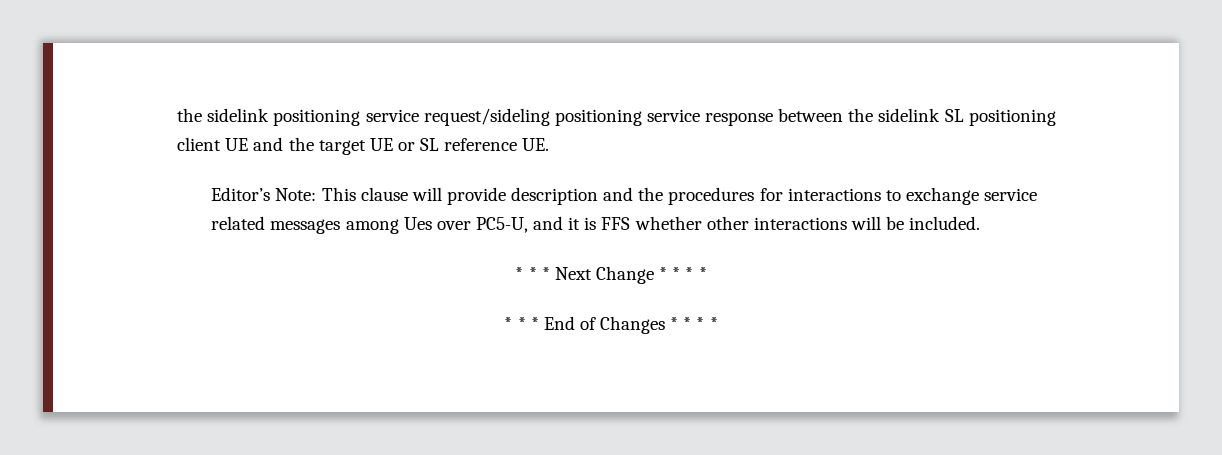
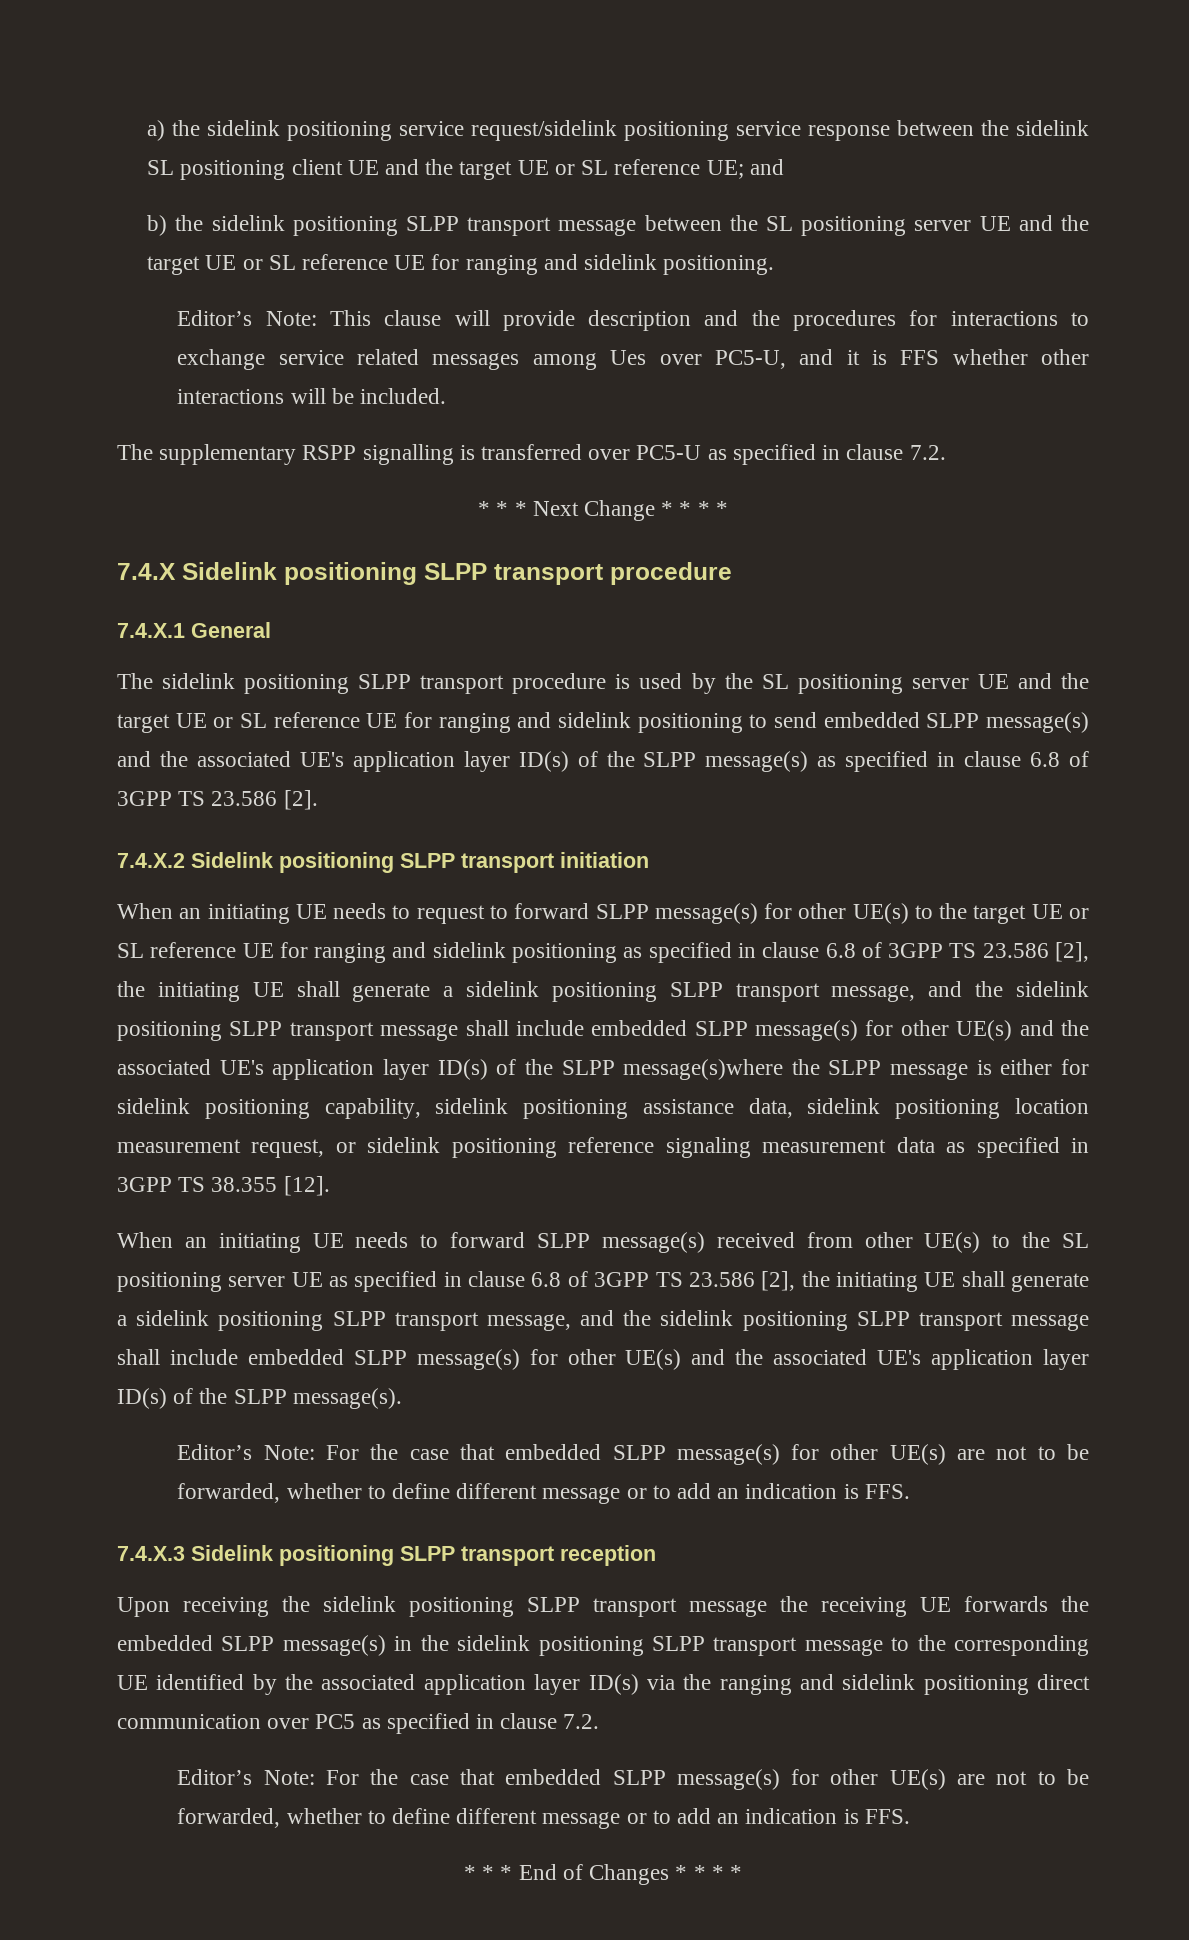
- the sidelink positioning service request/sideling positioning service response between the sidelink SL positioning client UE and the target UE or SL reference UE.
+ a) the sidelink positioning service request/sidelink positioning service response between the sidelink SL positioning client UE and the target UE or SL reference UE; and
+ b) the sidelink positioning SLPP transport message between the SL positioning server UE and the target UE or SL reference UE for ranging and sidelink positioning.
+ The supplementary RSPP signalling is transferred over PC5-U as specified in clause 7.2.
+ 7.4.X Sidelink positioning SLPP transport procedure
+ 7.4.X.1 General
+ The sidelink positioning SLPP transport procedure is used by the SL positioning server UE and the target UE or SL reference UE for ranging and sidelink positioning to send embedded SLPP message(s) and the associated UE's application layer ID(s) of the SLPP message(s) as specified in clause 6.8 of 3GPP TS 23.586 [2].
+ 7.4.X.2 Sidelink positioning SLPP transport initiation
+ When an initiating UE needs to request to forward SLPP message(s) for other UE(s) to the target UE or SL reference UE for ranging and sidelink positioning as specified in clause 6.8 of 3GPP TS 23.586 [2], the initiating UE shall generate a sidelink positioning SLPP transport message, and the sidelink positioning SLPP transport message shall include embedded SLPP message(s) for other UE(s) and the associated UE's application layer ID(s) of the SLPP message(s)where the SLPP message is either for sidelink positioning capability, sidelink positioning assistance data, sidelink positioning location measurement request, or sidelink positioning reference signaling measurement data as specified in 3GPP TS 38.355 [12].
+ When an initiating UE needs to forward SLPP message(s) received from other UE(s) to the SL positioning server UE as specified in clause 6.8 of 3GPP TS 23.586 [2], the initiating UE shall generate a sidelink positioning SLPP transport message, and the sidelink positioning SLPP transport message shall include embedded SLPP message(s) for other UE(s) and the associated UE's application layer ID(s) of the SLPP message(s).
+ Editor’s Note: For the case that embedded SLPP message(s) for other UE(s) are not to be forwarded, whether to define different message or to add an indication is FFS.
+ 7.4.X.3 Sidelink positioning SLPP transport reception
+ Upon receiving the sidelink positioning SLPP transport message the receiving UE forwards the embedded SLPP message(s) in the sidelink positioning SLPP transport message to the corresponding UE identified by the associated application layer ID(s) via the ranging and sidelink positioning direct communication over PC5 as specified in clause 7.2.
+ Editor’s Note: For the case that embedded SLPP message(s) for other UE(s) are not to be forwarded, whether to define different message or to add an indication is FFS.

